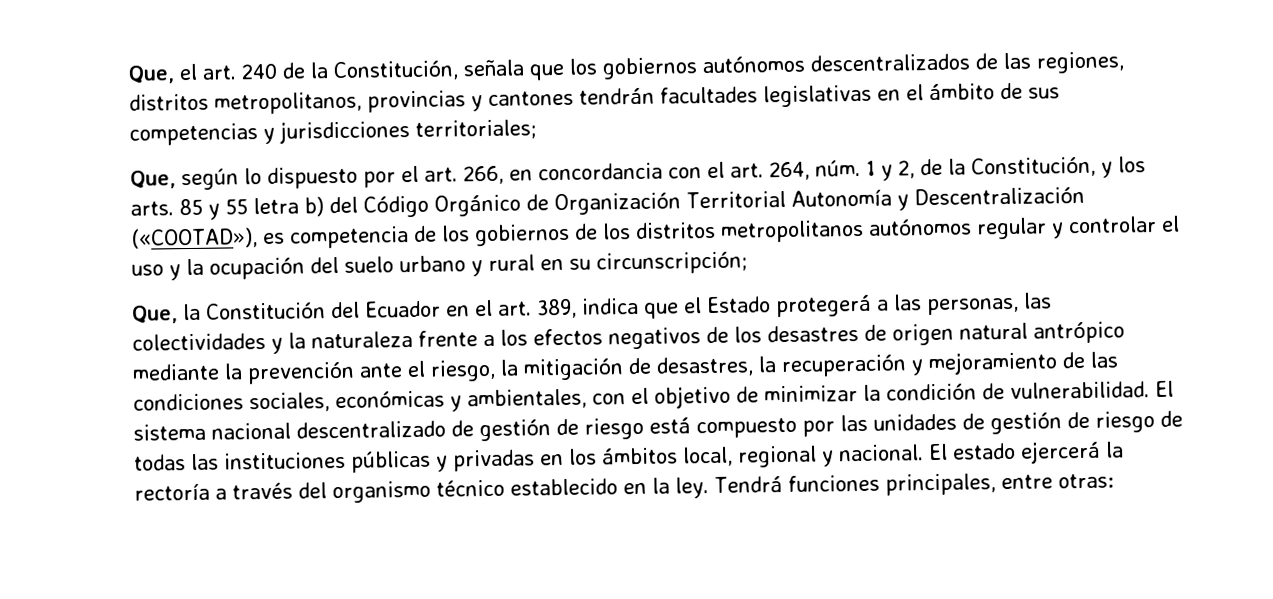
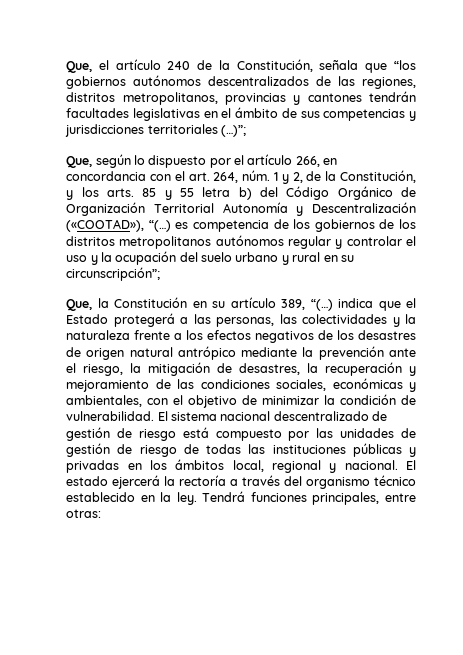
- Que, el art. 240 de la Constitución, señala que los gobiernos autónomos descentralizados de las regiones, distritos metropolitanos, provincias y cantones tendrán facultades legislativas en el ámbito de sus competencias y jurisdicciones territoriales;
+ Que, el artículo 240 de la Constitución, señala que “los gobiernos autónomos descentralizados de las regiones, distritos metropolitanos, provincias y cantones tendrán facultades legislativas en el ámbito de sus competencias y jurisdicciones territoriales (…)”;
- Que, según lo dispuesto por el art. 266, en concordancia con el art. 264, núm.
+ Que, según lo dispuesto por el artículo 266, en concordancia con el art. 264, núm.
- 1 y 2, de la Constitución, y los arts. 85 y 55 letra b) del Código Orgánico de Organización Territorial Autonomía y Descentralización («COOTAD»), es competencia de los gobiernos de los distritos metropolitanos autónomos regular y controlar el uso y la ocupación del suelo urbano y rural en su circunscripción;
+ 1 y 2, de la Constitución, y los arts. 85 y 55 letra b) del Código Orgánico de Organización Territorial Autonomía y Descentralización («COOTAD»), “(…) es competencia de los gobiernos de los distritos metropolitanos autónomos regular y controlar el uso y la ocupación del suelo urbano y rural en su circunscripción”;
- Que, la Constitución del Ecuador en el art. 389, indica que el Estado protegerá a las personas, las colectividades y la naturaleza frente a los efectos negativos de los desastres de origen natural antrópico mediante la prevención ante el riesgo, la mitigación de desastres, la recuperación y mejoramiento de las condiciones sociales, económicas y ambientales, con el objetivo de minimizar la condición de vulnerabilidad.
+ Que, la Constitución en su artículo 389, “(…) indica que el Estado protegerá a las personas, las colectividades y la naturaleza frente a los efectos negativos de los desastres de origen natural antrópico mediante la prevención ante el riesgo, la mitigación de desastres, la recuperación y mejoramiento de las condiciones sociales, económicas y ambientales, con el objetivo de minimizar la condición de vulnerabilidad.

